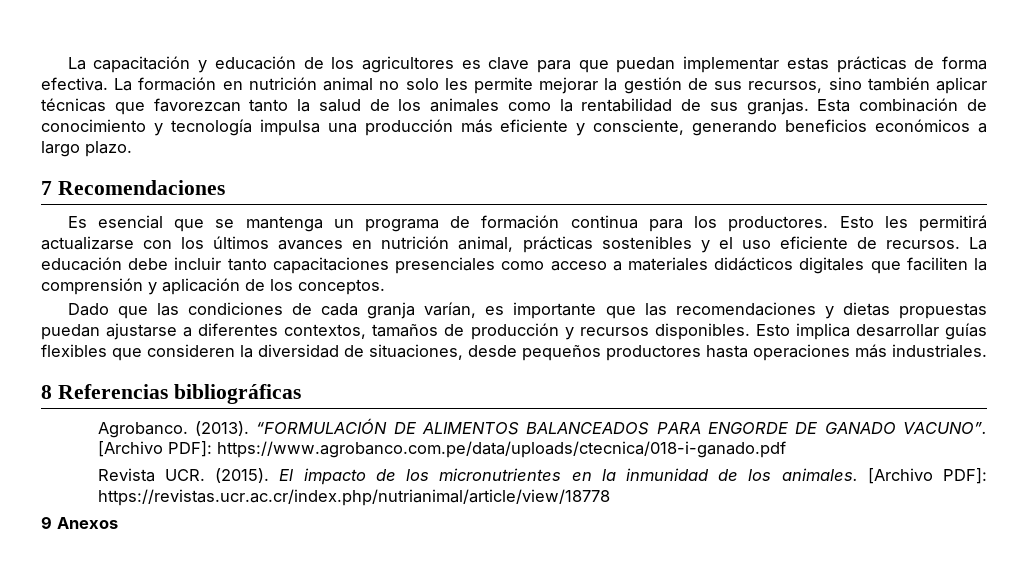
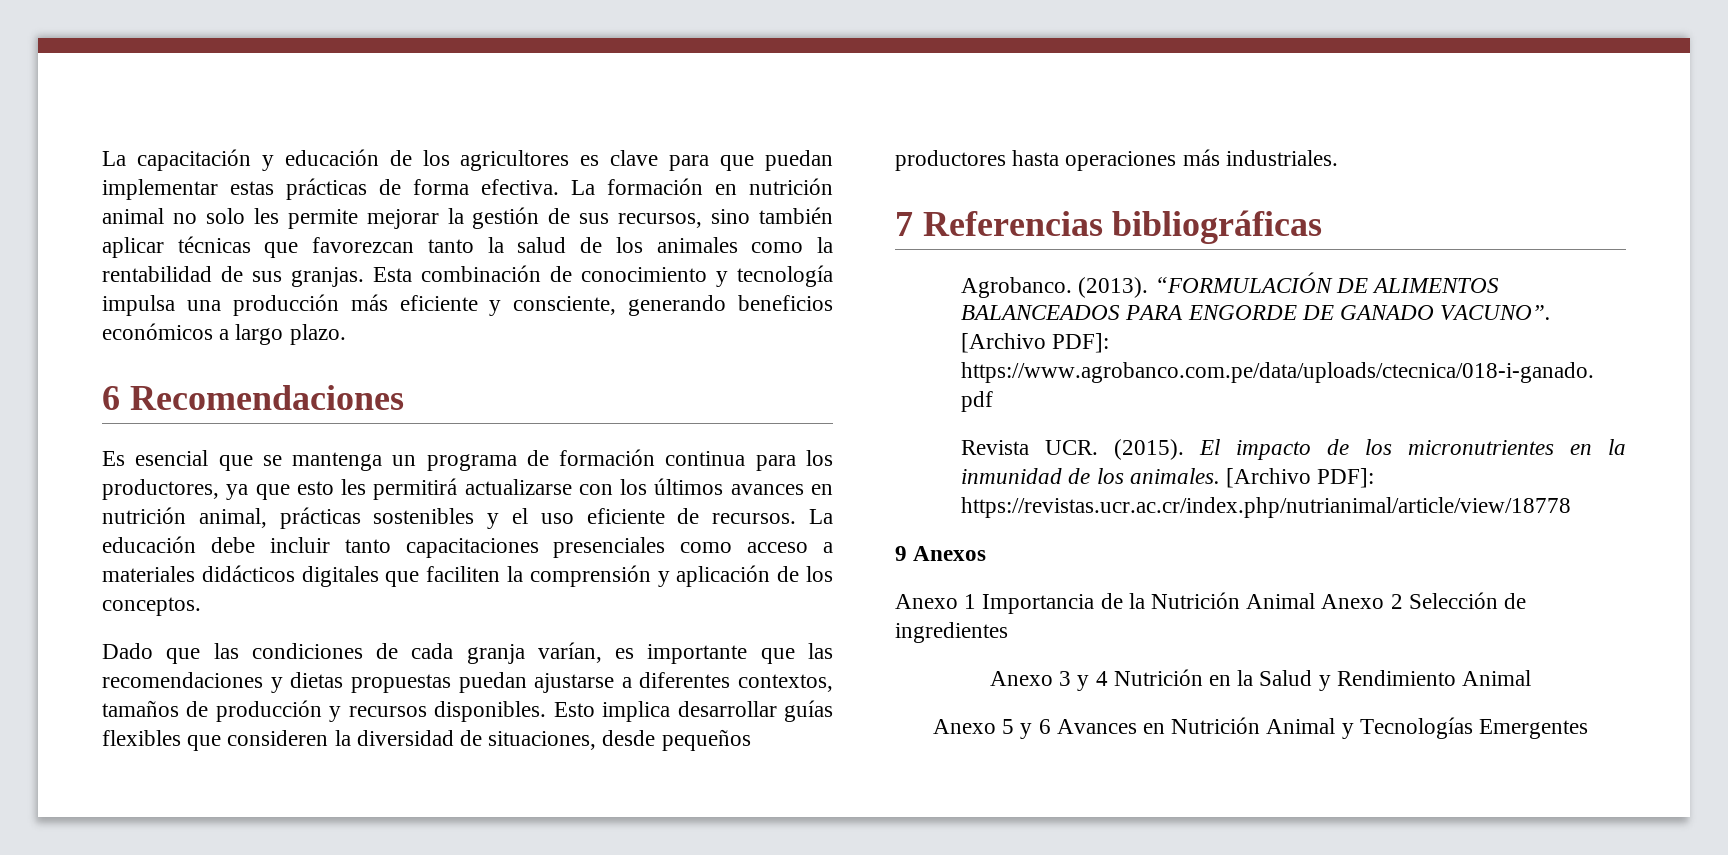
- 7 Recomendaciones
+ 6 Recomendaciones
- Es esencial que se mantenga un programa de formación continua para los productores. Esto les permitirá actualizarse con los últimos avances en nutrición animal, prácticas sostenibles y el uso eficiente de recursos.
+ Es esencial que se mantenga un programa de formación continua para los productores, ya que esto les permitirá actualizarse con los últimos avances en nutrición animal, prácticas sostenibles y el uso eficiente de recursos.
- 8 Referencias bibliográficas
+ 7 Referencias bibliográficas
+ Anexo 1 Importancia de la Nutrición Animal Anexo 2 Selección de ingredientes
+ Anexo 3 y 4 Nutrición en la Salud y Rendimiento Animal
+ Anexo 5 y 6 Avances en Nutrición Animal y Tecnologías Emergentes

